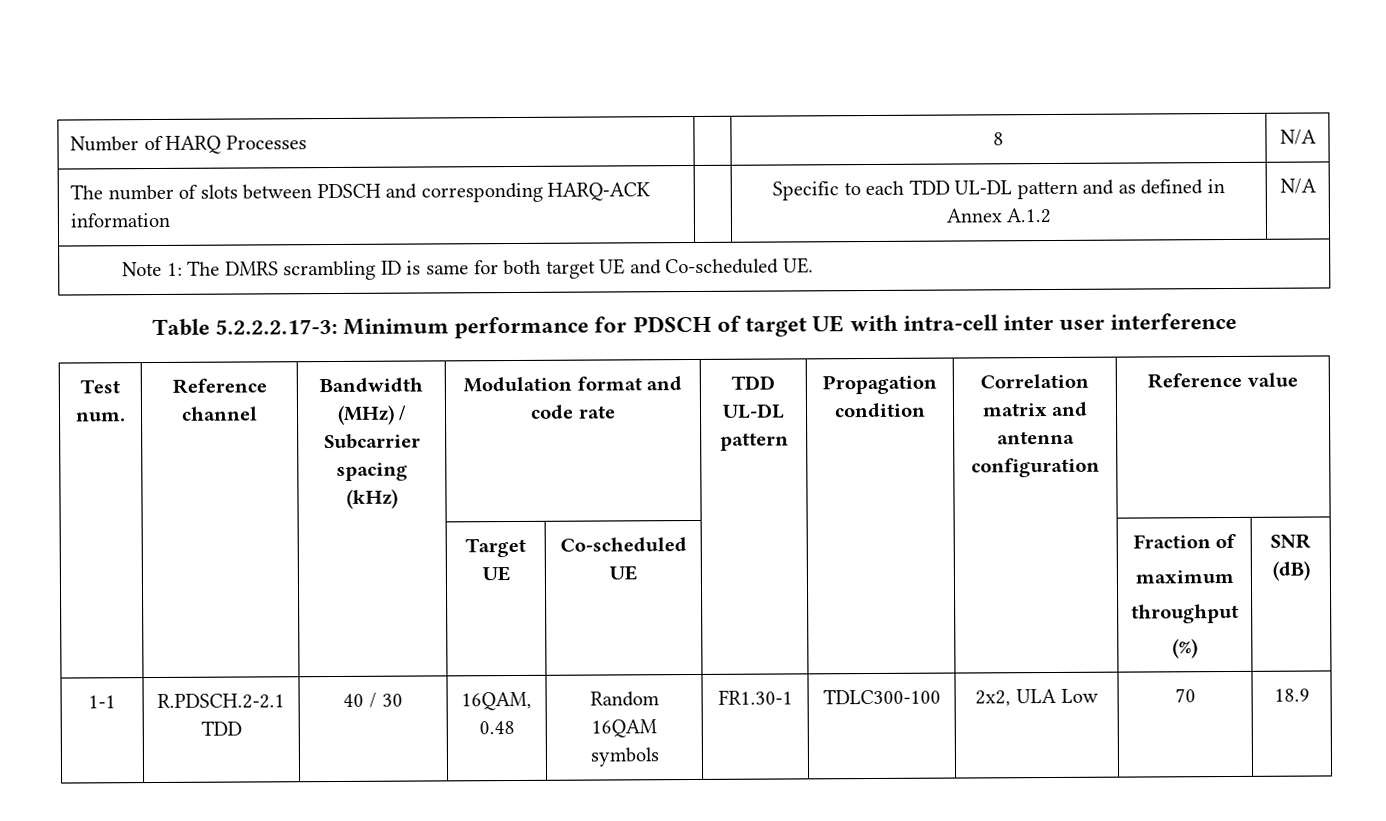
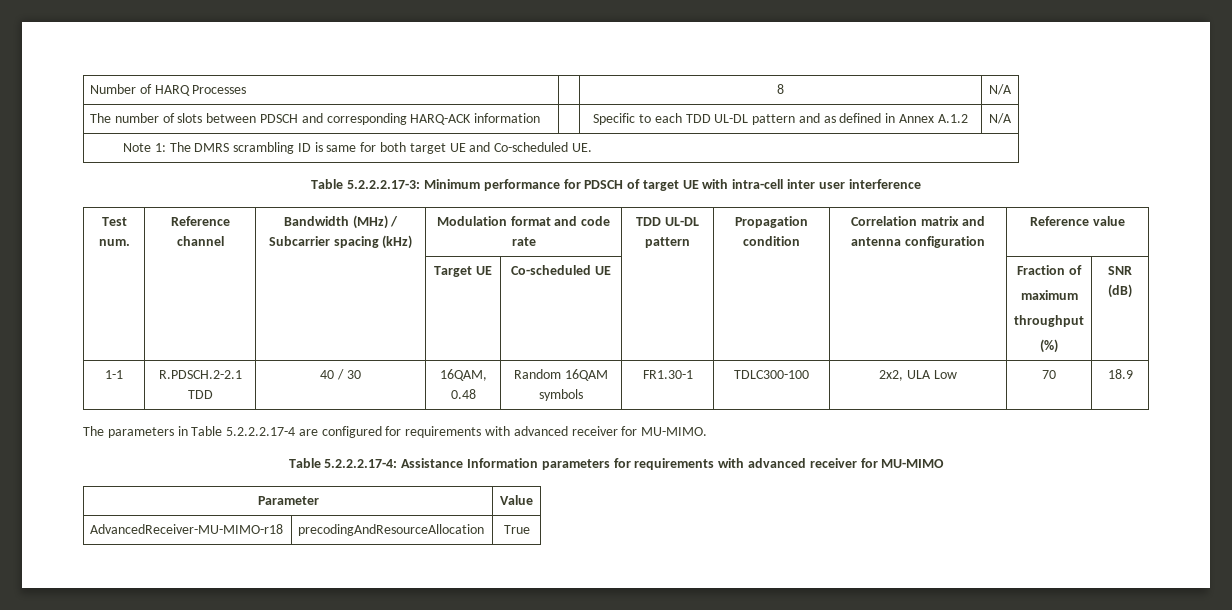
+ The parameters in Table 5.2.2.2.17-4 are configured for requirements with advanced receiver for MU-MIMO.
+ Table 5.2.2.2.17-4: Assistance Information parameters for requirements with advanced receiver for MU-MIMO
+ Parameter | Value
+ AdvancedReceiver-MU-MIMO-r18 | precodingAndResourceAllocation | True

